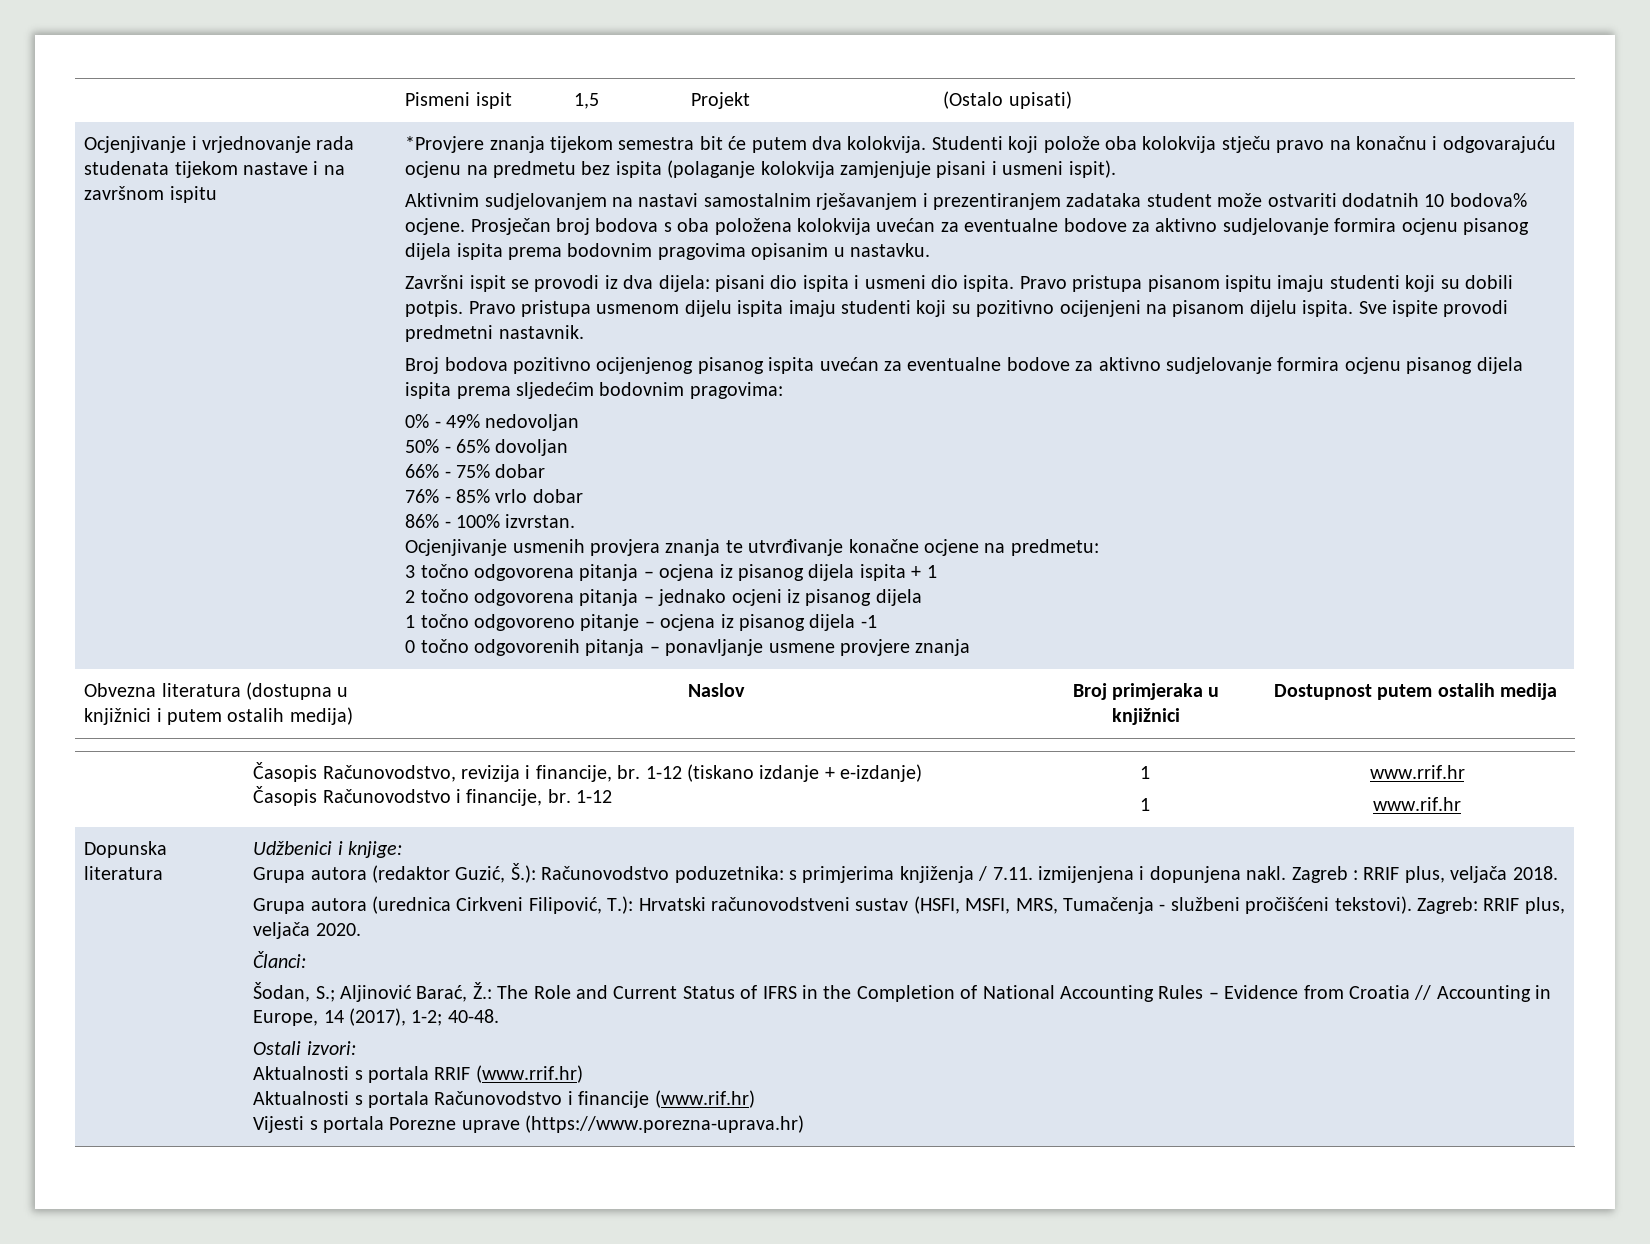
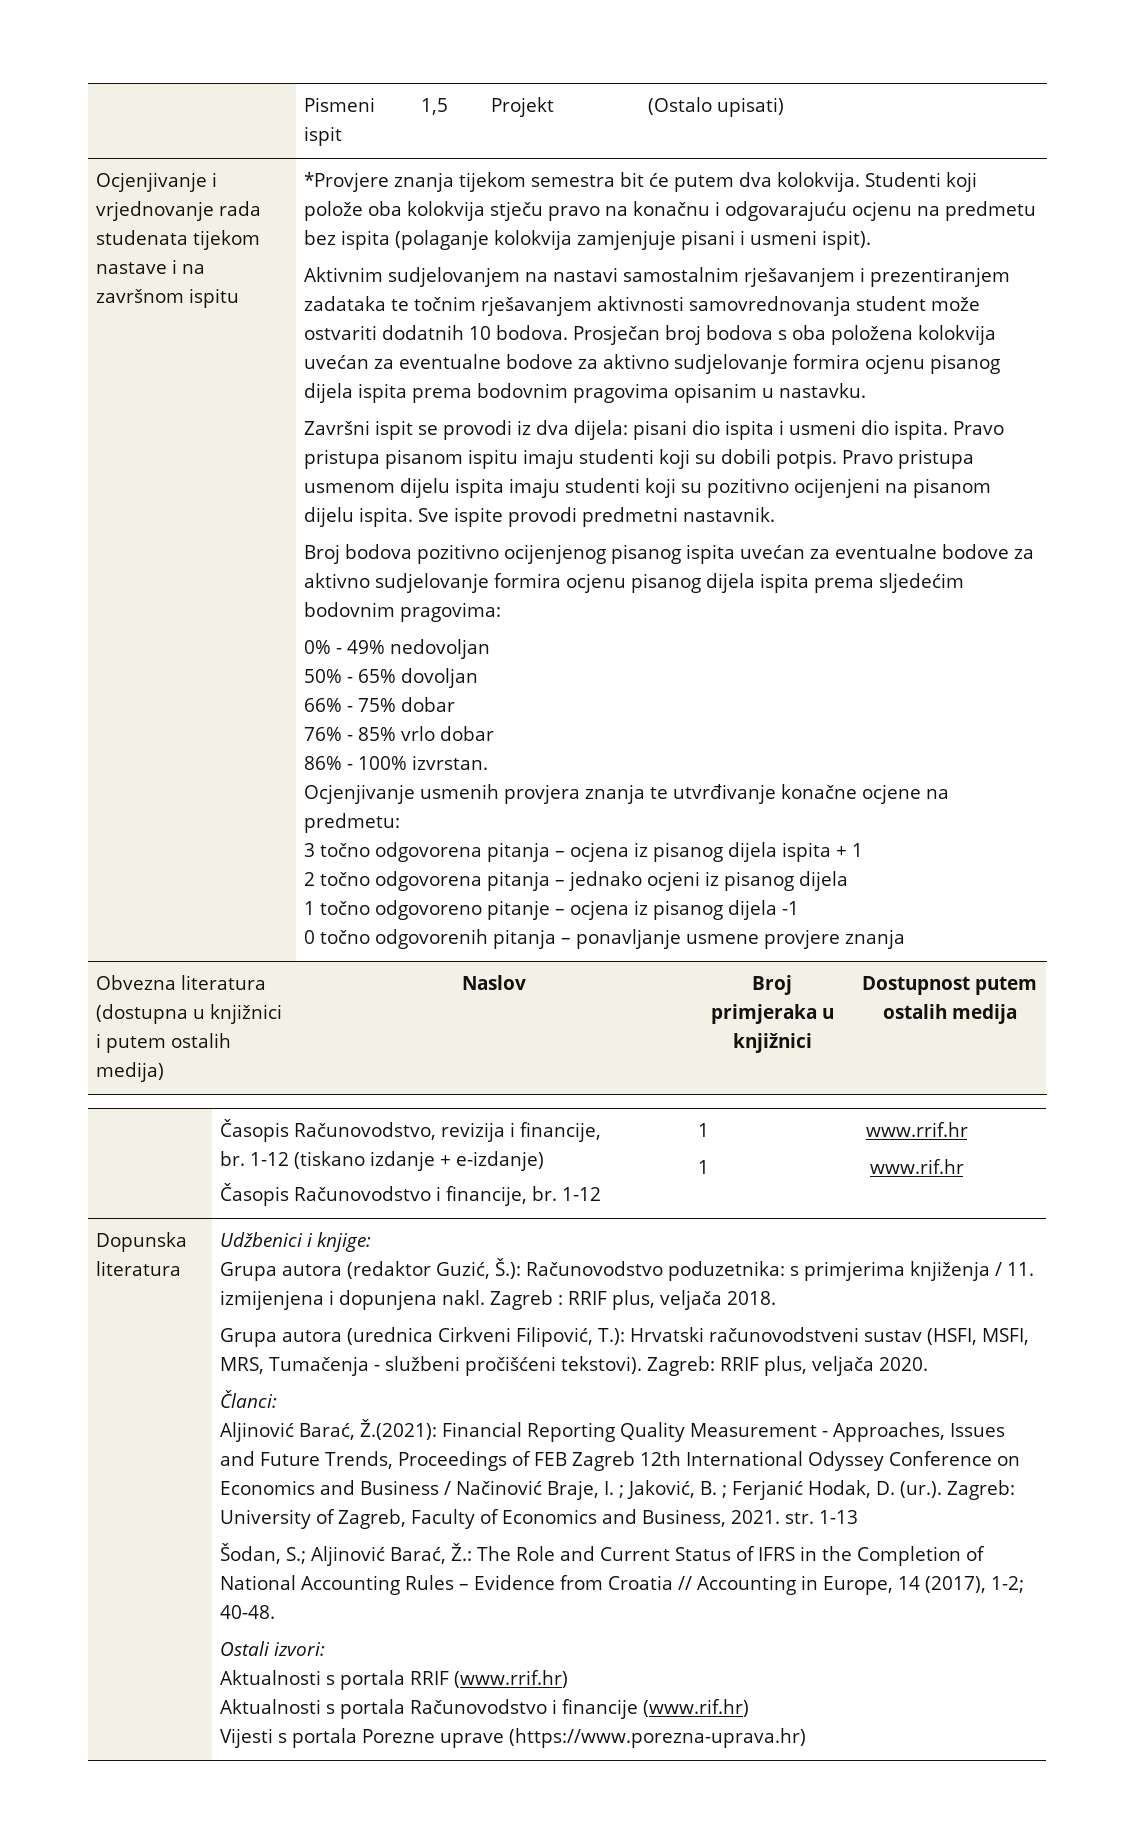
- Aktivnim sudjelovanjem na nastavi samostalnim rješavanjem i prezentiranjem zadataka student može ostvariti dodatnih 10 bodova% ocjene.
+ Aktivnim sudjelovanjem na nastavi samostalnim rješavanjem i prezentiranjem zadataka te točnim rješavanjem aktivnosti samovrednovanja student može ostvariti dodatnih 10 bodova.
- Grupa autora (redaktor Guzić, Š.): Računovodstvo poduzetnika: s primjerima knjiženja / 7.11. izmijenjena i dopunjena nakl.
+ Grupa autora (redaktor Guzić, Š.): Računovodstvo poduzetnika: s primjerima knjiženja / 11. izmijenjena i dopunjena nakl.
+ Aljinović Barać, Ž.(2021): Financial Reporting Quality Measurement - Approaches, Issues and Future Trends, Proceedings of FEB Zagreb 12th International Odyssey Conference on Economics and Business / Načinović Braje, I. ; Jaković, B. ; Ferjanić Hodak, D. (ur.). Zagreb: University of Zagreb, Faculty of Economics and Business, 2021. str. 1-13

